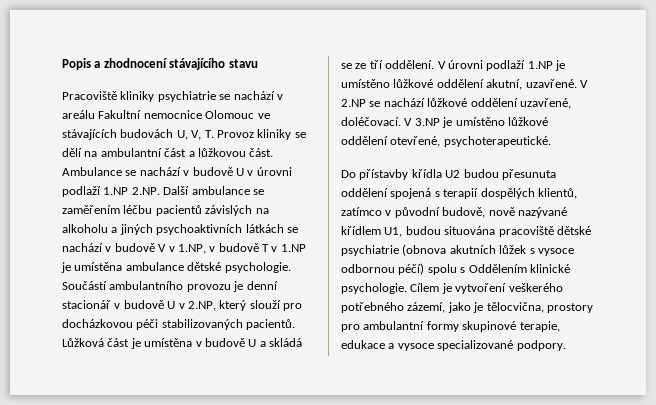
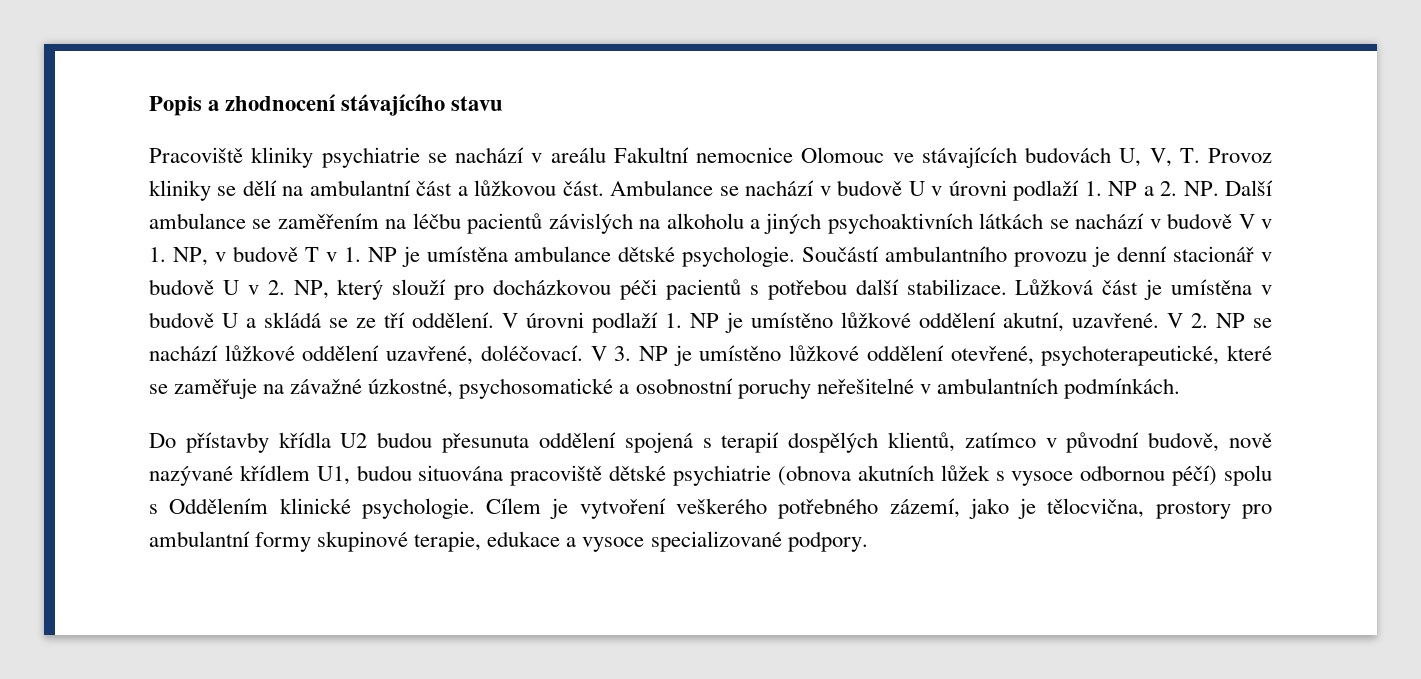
- Ambulance se nachází v budově U v úrovni podlaží 1.NP 2.NP. Další ambulance se zaměřením léčbu pacientů závislých na alkoholu a jiných psychoaktivních látkách se nachází v budově V v 1.NP, v budově T v 1.NP je umístěna ambulance dětské psychologie.
+ Ambulance se nachází v budově U v úrovni podlaží 1. NP a 2. NP. Další ambulance se zaměřením na léčbu pacientů závislých na alkoholu a jiných psychoaktivních látkách se nachází v budově V v 1. NP, v budově T v 1. NP je umístěna ambulance dětské psychologie.
- Součástí ambulantního provozu je denní stacionář v budově U v 2.NP, který slouží pro docházkovou péči stabilizovaných pacientů.
+ Součástí ambulantního provozu je denní stacionář v budově U v 2. NP, který slouží pro docházkovou péči pacientů s potřebou další stabilizace.
- V úrovni podlaží 1.NP je umístěno lůžkové oddělení akutní, uzavřené.
+ V úrovni podlaží 1. NP je umístěno lůžkové oddělení akutní, uzavřené.
- V 2.NP se nachází lůžkové oddělení uzavřené, doléčovací.
+ V 2. NP se nachází lůžkové oddělení uzavřené, doléčovací.
- V 3.NP je umístěno lůžkové oddělení otevřené, psychoterapeutické.
+ V 3. NP je umístěno lůžkové oddělení otevřené, psychoterapeutické, které se zaměřuje na závažné úzkostné, psychosomatické a osobnostní poruchy neřešitelné v ambulantních podmínkách.

